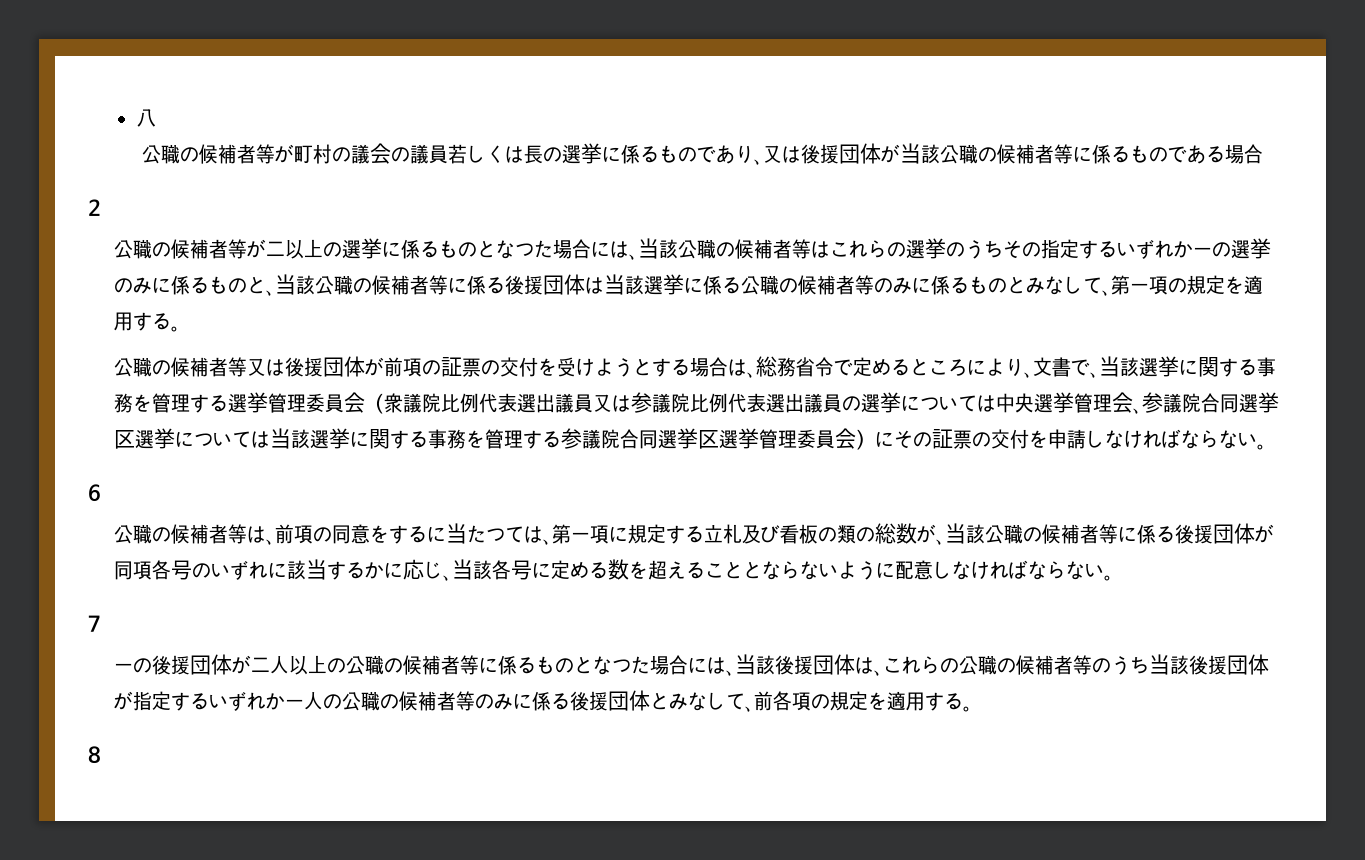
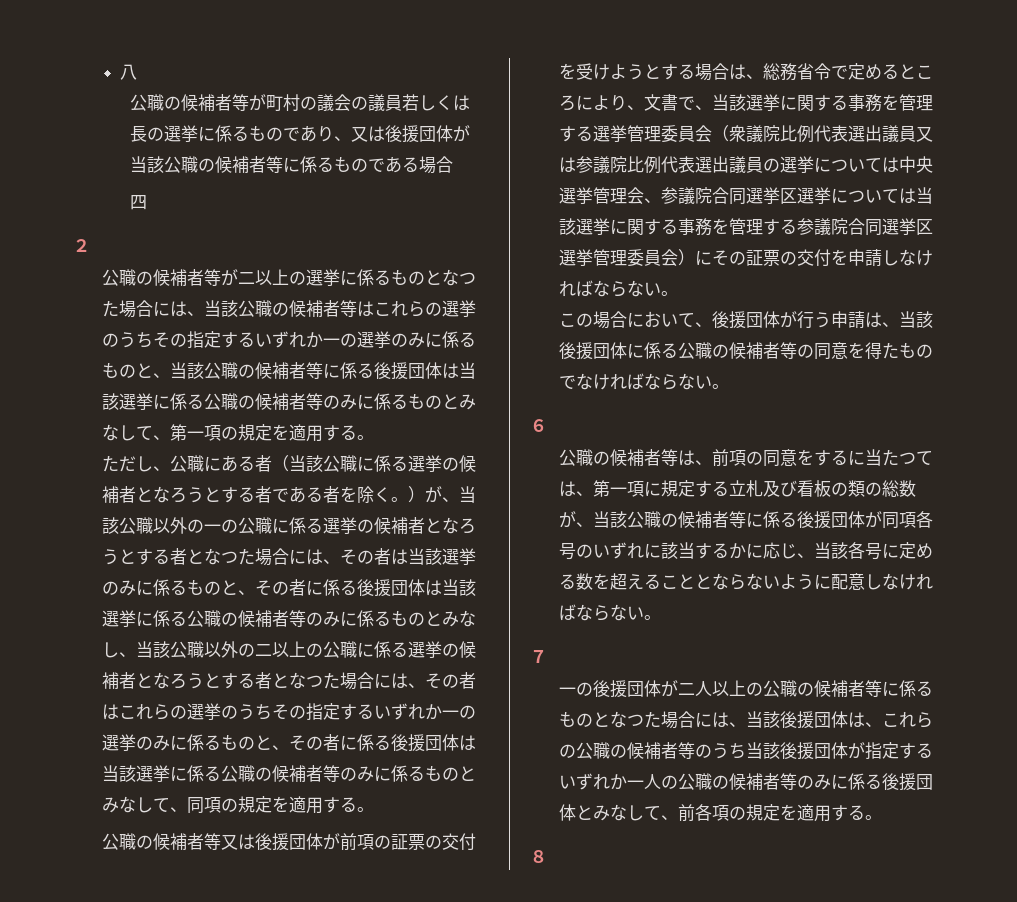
+ 四
+ ただし、公職にある者（当該公職に係る選挙の候補者となろうとする者である者を除く。）が、当該公職以外の一の公職に係る選挙の候補者となろうとする者となつた場合には、その者は当該選挙のみに係るものと、その者に係る後援団体は当該選挙に係る公職の候補者等のみに係るものとみなし、当該公職以外の二以上の公職に係る選挙の候補者となろうとする者となつた場合には、その者はこれらの選挙のうちその指定するいずれか一の選挙のみに係るものと、その者に係る後援団体は当該選挙に係る公職の候補者等のみに係るものとみなして、同項の規定を適用する。
+ この場合において、後援団体が行う申請は、当該後援団体に係る公職の候補者等の同意を得たものでなければならない。

